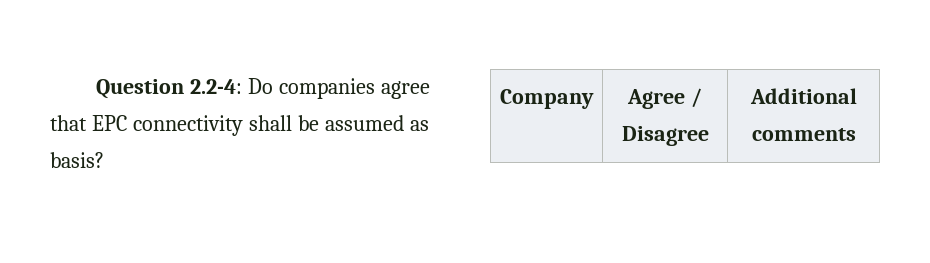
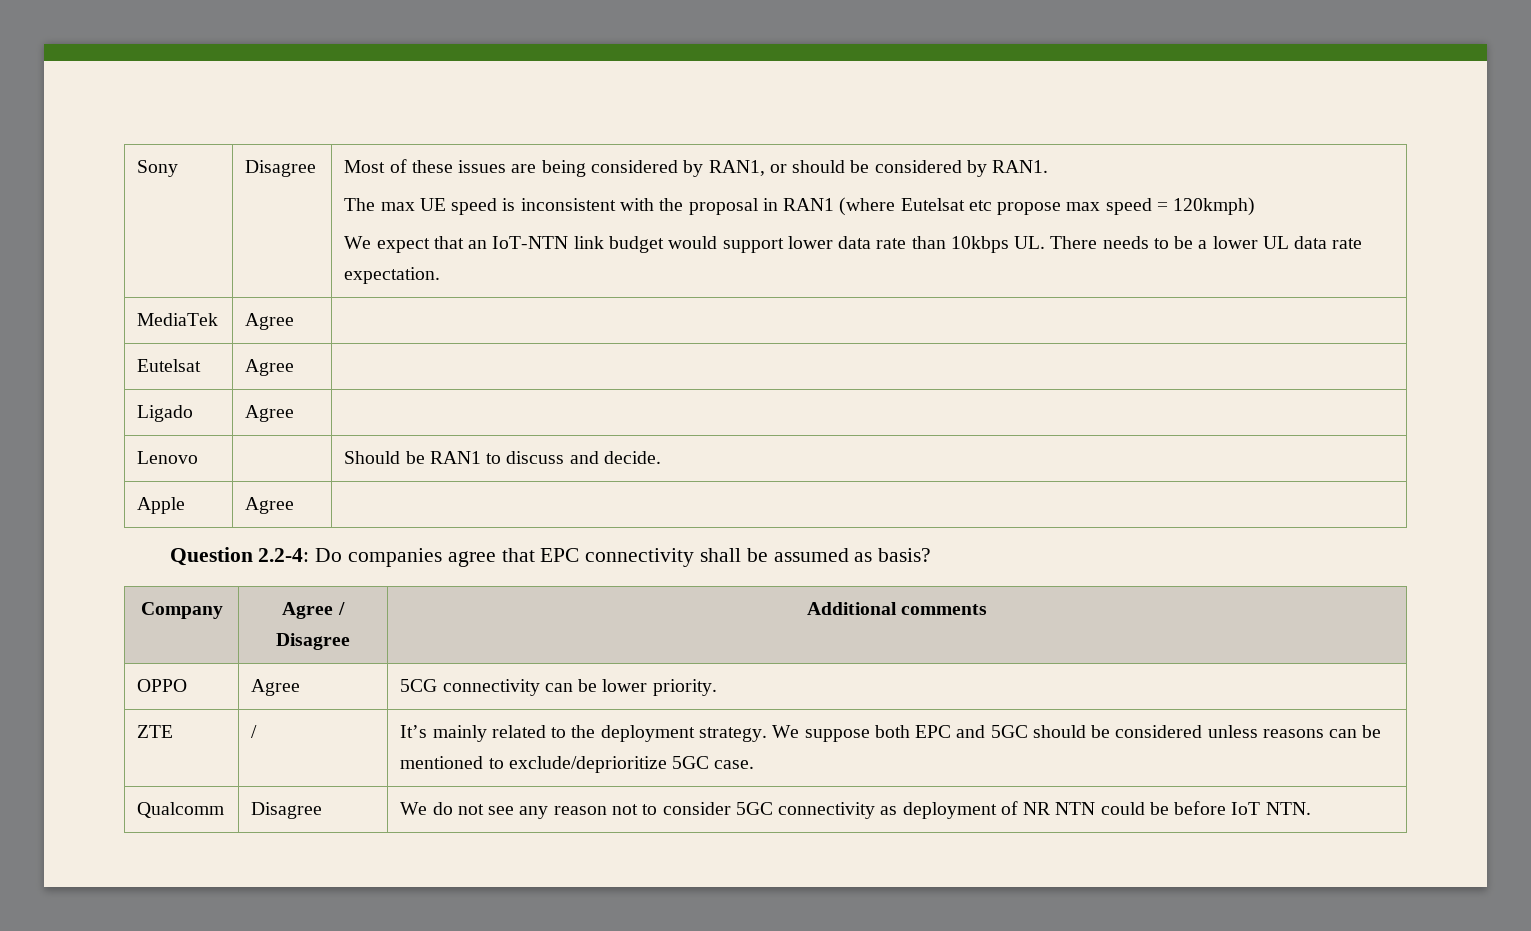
+ Sony | Disagree | Most of these issues are being considered by RAN1, or should be considered by RAN1.
+ The max UE speed is inconsistent with the proposal in RAN1 (where Eutelsat etc propose max speed = 120kmph)
+ We expect that an IoT-NTN link budget would support lower data rate than 10kbps UL. There needs to be a lower UL data rate expectation.
+ MediaTek | Agree |
+ Eutelsat | Agree |
+ Ligado | Agree |
+ Lenovo | | Should be RAN1 to discuss and decide.
+ Apple | Agree |
+ OPPO | Agree | 5CG connectivity can be lower priority.
+ ZTE | / | It’s mainly related to the deployment strategy. We suppose both EPC and 5GC should be considered unless reasons can be mentioned to exclude/deprioritize 5GC case.
+ Qualcomm | Disagree | We do not see any reason not to consider 5GC connectivity as deployment of NR NTN could be before IoT NTN.

